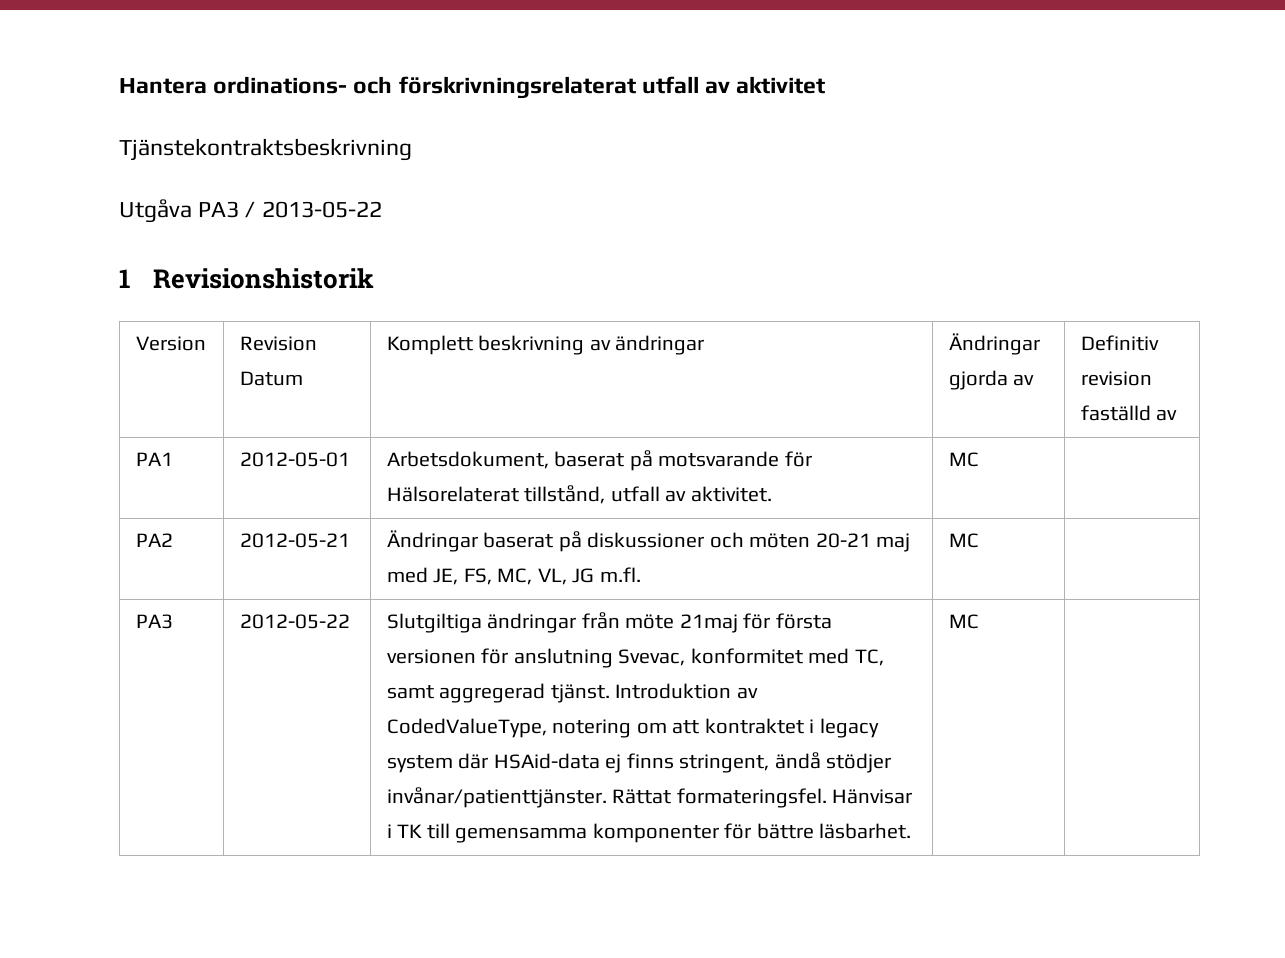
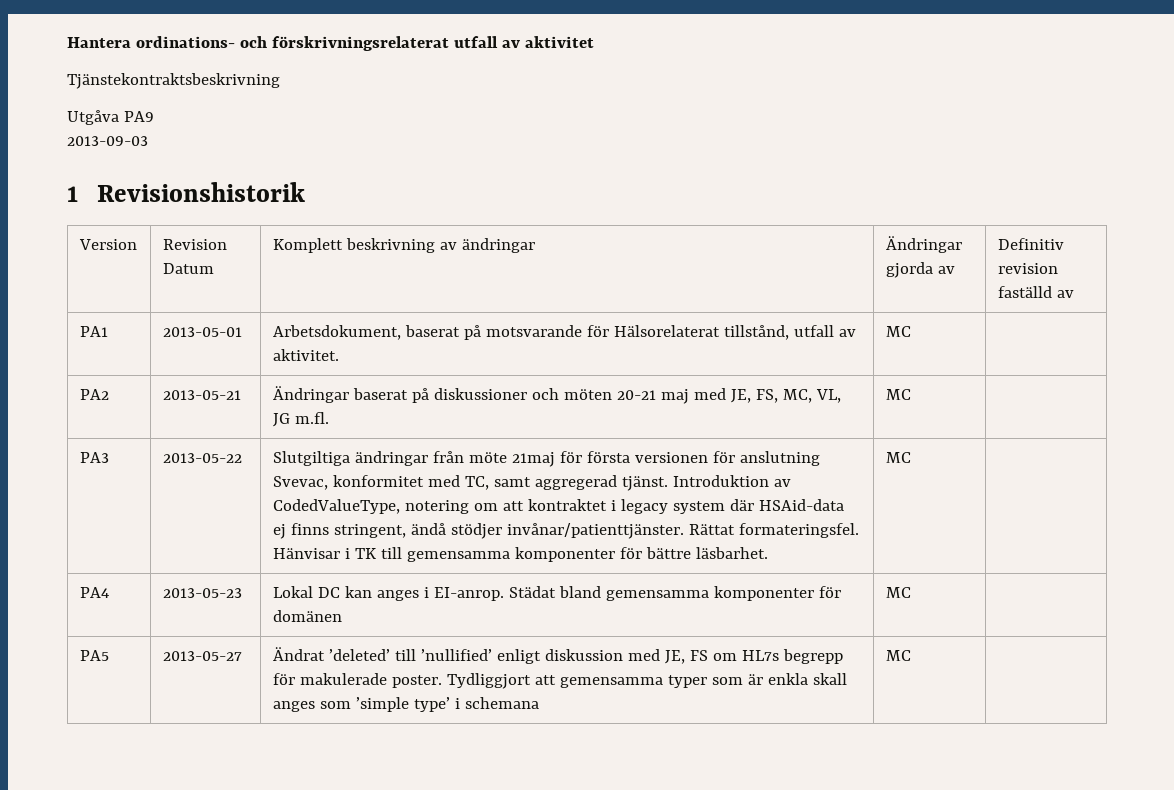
- Utgåva PA3 / 2013-05-22
+ Utgåva PA9
+ 2013-09-03
- PA1 | 2012-05-01 | Arbetsdokument, baserat på motsvarande för Hälsorelaterat tillstånd, utfall av aktivitet. | MC |
+ PA1 | 2013-05-01 | Arbetsdokument, baserat på motsvarande för Hälsorelaterat tillstånd, utfall av aktivitet. | MC |
- PA2 | 2012-05-21 | Ändringar baserat på diskussioner och möten 20-21 maj med JE, FS, MC, VL, JG m.fl. | MC |
+ PA2 | 2013-05-21 | Ändringar baserat på diskussioner och möten 20-21 maj med JE, FS, MC, VL, JG m.fl. | MC |
- 2012-05-22
+ 2013-05-22
+ PA4 | 2013-05-23 | Lokal DC kan anges i EI-anrop. Städat bland gemensamma komponenter för domänen | MC |
+ PA5 | 2013-05-27 | Ändrat ’deleted’ till ’nullified’ enligt diskussion med JE, FS om HL7s begrepp för makulerade poster. Tydliggjort att gemensamma typer som är enkla skall anges som ’simple type’ i schemana | MC |

